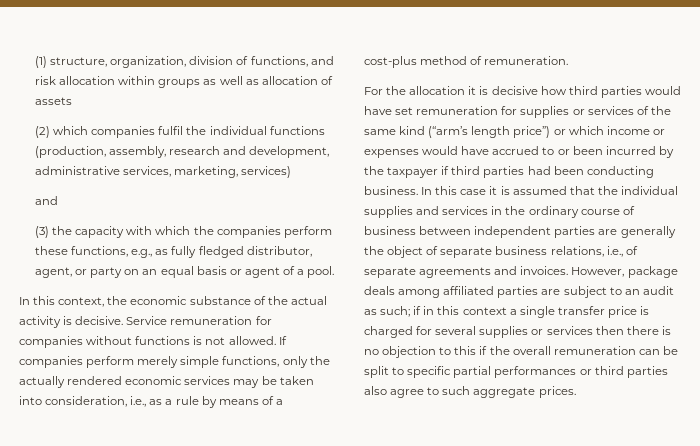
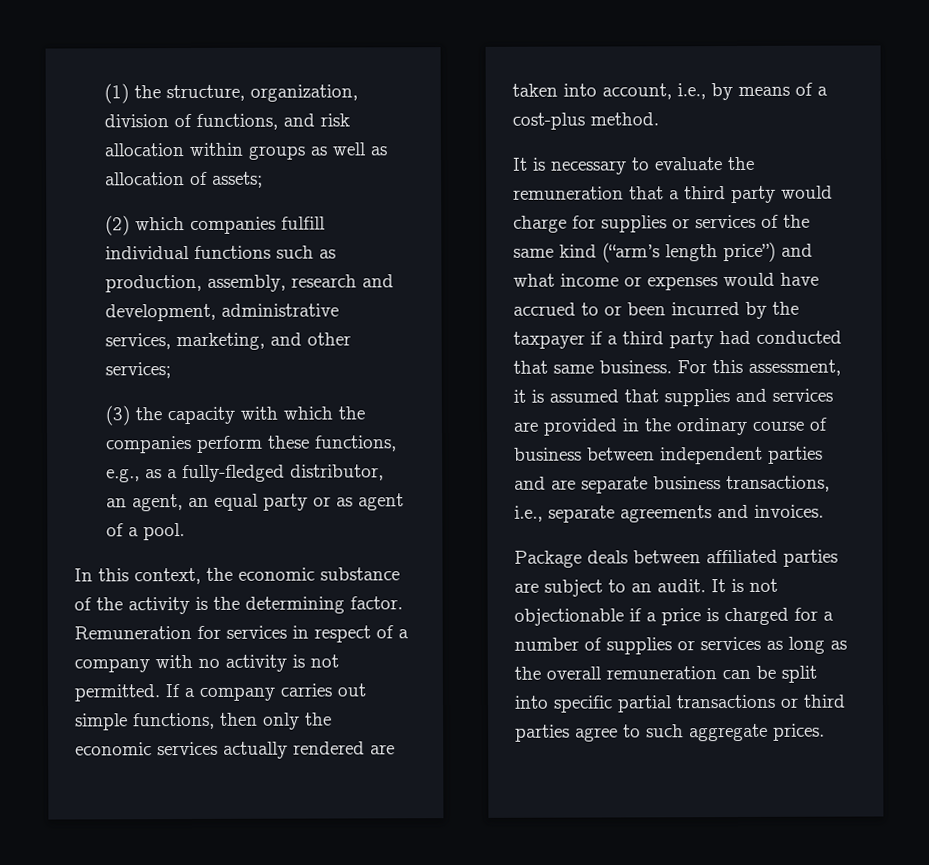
- (1) structure, organization, division of functions, and risk allocation within groups as well as allocation of assets
+ (1) the structure, organization, division of functions, and risk allocation within groups as well as allocation of assets;
- (2) which companies fulfil the individual functions (production, assembly, research and development, administrative services, marketing, services)
- and
+ (2) which companies fulfill individual functions such as production, assembly, research and development, administrative services, marketing, and other services;
- (3) the capacity with which the companies perform these functions, e.g., as fully fledged distributor, agent, or party on an equal basis or agent of a pool.
+ (3) the capacity with which the companies perform these functions, e.g., as a fully-fledged distributor, an agent, an equal party or as agent of a pool.
- In this context, the economic substance of the actual activity is decisive. Service remuneration for companies without functions is not allowed. If companies perform merely simple functions, only the actually rendered economic services may be taken into consideration, i.e., as a rule by means of a cost-plus method of remuneration.
- For the allocation it is decisive how third parties would have set remuneration for supplies or services of the same kind (“arm’s length price”) or which income or expenses would have accrued to or been incurred by the taxpayer if third parties had been conducting business. In this case it is assumed that the individual supplies and services in the ordinary course of business between independent parties are generally the object of separate business relations, i.e., of separate agreements and invoices. However, package deals among affiliated parties are subject to an audit as such; if in this context a single transfer price is charged for several supplies or services then there is no objection to this if the overall remuneration can be split to specific partial performances or third parties also agree to such aggregate prices.
+ In this context, the economic substance of the activity is the determining factor. Remuneration for services in respect of a company with no activity is not permitted. If a company carries out simple functions, then only the economic services actually rendered are taken into account, i.e., by means of a cost-plus method.
+ It is necessary to evaluate the remuneration that a third party would charge for supplies or services of the same kind (“arm’s length price”) and what income or expenses would have accrued to or been incurred by the taxpayer if a third party had conducted that same business. For this assessment, it is assumed that supplies and services are provided in the ordinary course of business between independent parties and are separate business transactions, i.e., separate agreements and invoices.
+ Package deals between affiliated parties are subject to an audit. It is not objectionable if a price is charged for a number of supplies or services as long as the overall remuneration can be split into specific partial transactions or third parties agree to such aggregate prices.

